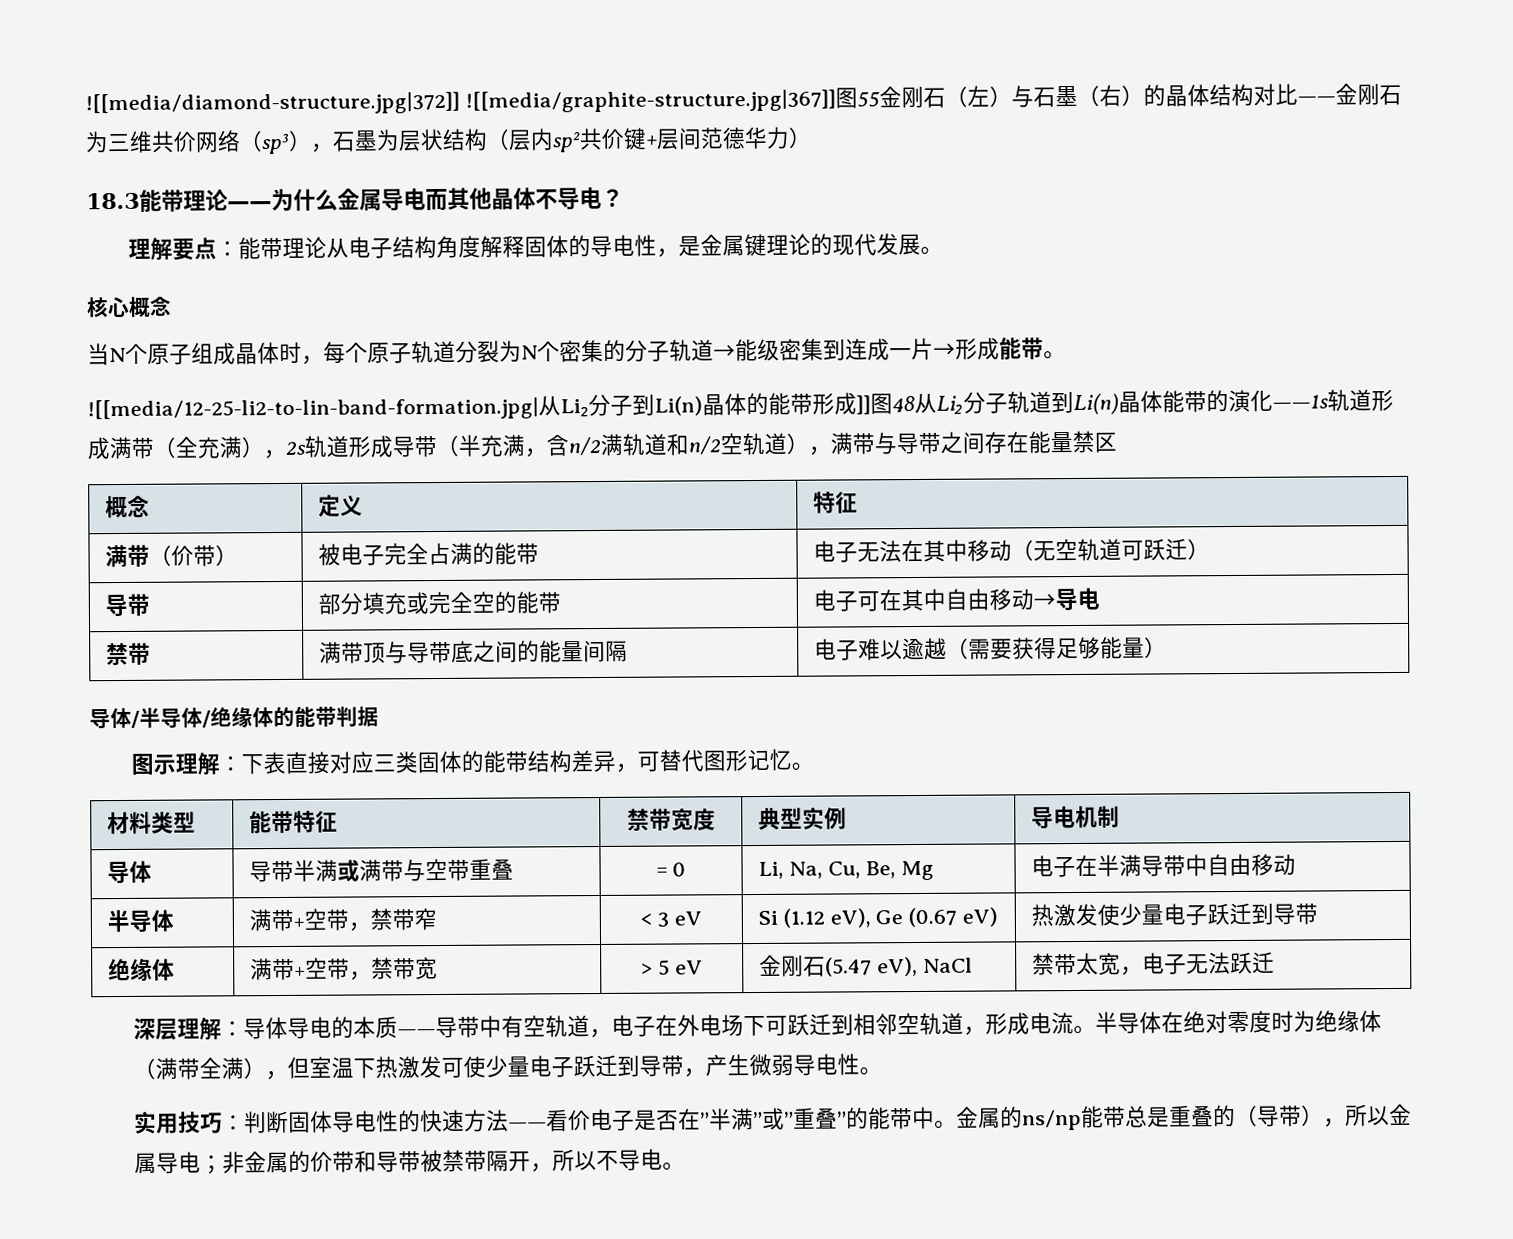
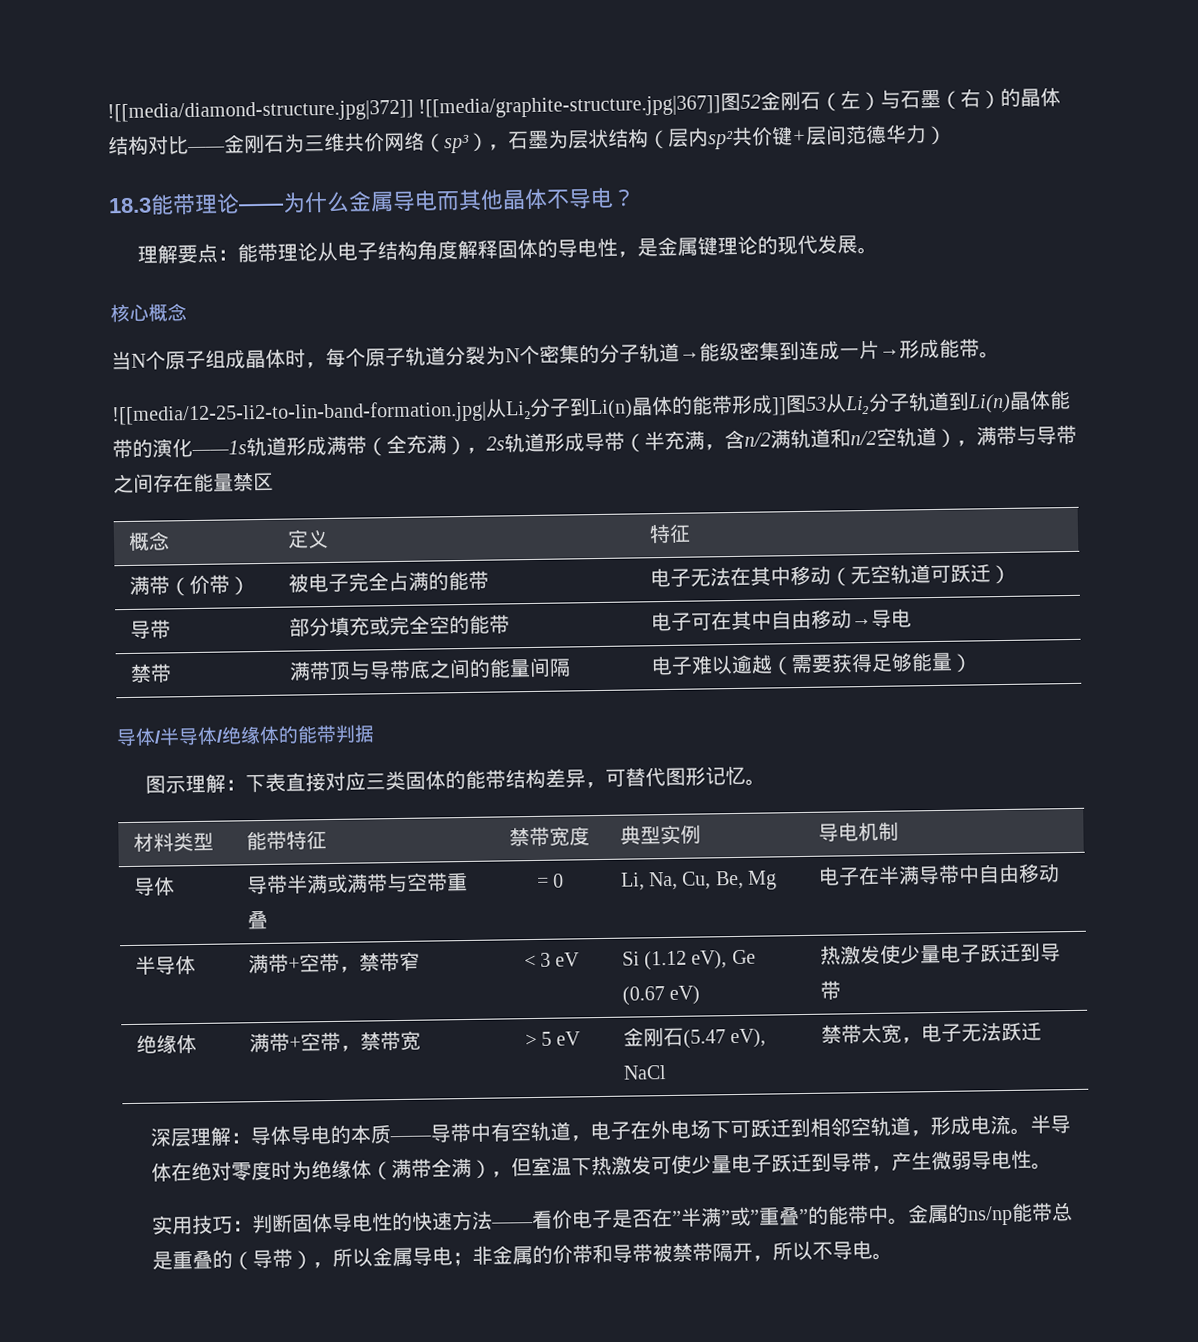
- ![[media/diamond-structure.jpg|372]] ![[media/graphite-structure.jpg|367]]图55金刚石（左）与石墨（右）的晶体结构对比——金刚石为三维共价网络（sp³），石墨为层状结构（层内sp²共价键+层间范德华力）
+ ![[media/diamond-structure.jpg|372]] ![[media/graphite-structure.jpg|367]]图52金刚石（左）与石墨（右）的晶体结构对比——金刚石为三维共价网络（sp³），石墨为层状结构（层内sp²共价键+层间范德华力）
- ![[media/12-25-li2-to-lin-band-formation.jpg|从Li₂分子到Li(n)晶体的能带形成]]图48从Li₂分子轨道到Li(n)晶体能带的演化——1s轨道形成满带（全充满），2s轨道形成导带（半充满，含n/2满轨道和n/2空轨道），满带与导带之间存在能量禁区
+ ![[media/12-25-li2-to-lin-band-formation.jpg|从Li₂分子到Li(n)晶体的能带形成]]图53从Li₂分子轨道到Li(n)晶体能带的演化——1s轨道形成满带（全充满），2s轨道形成导带（半充满，含n/2满轨道和n/2空轨道），满带与导带之间存在能量禁区

